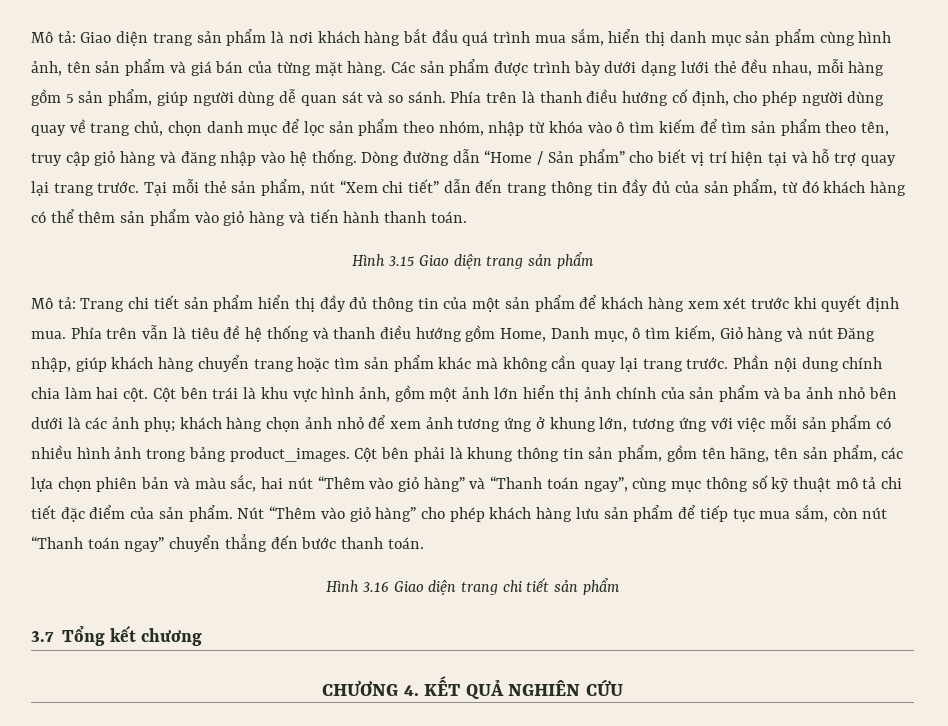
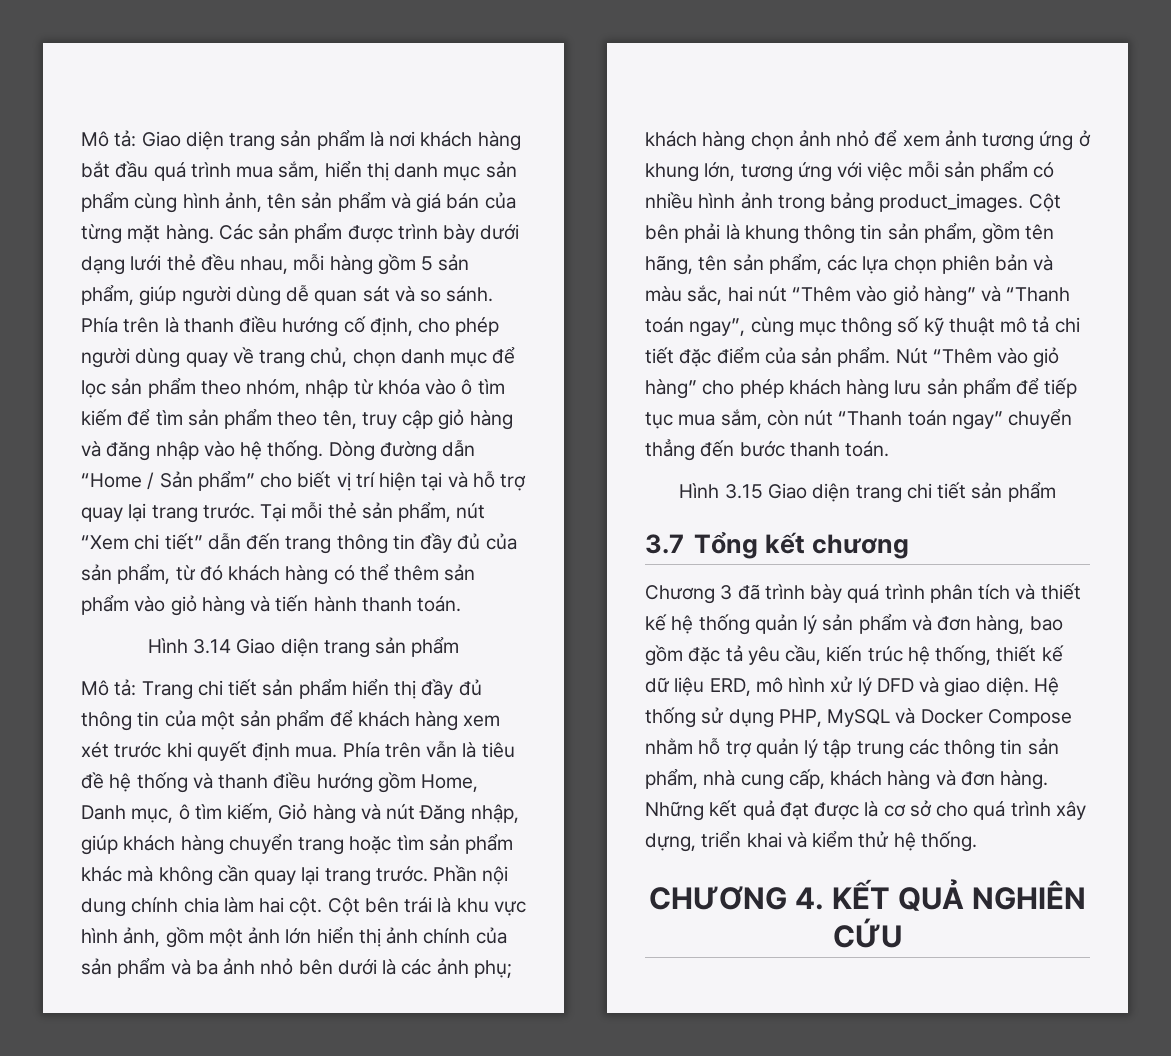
- Hình 3.15 Giao diện trang sản phẩm
+ Hình 3.14 Giao diện trang sản phẩm
- Hình 3.16 Giao diện trang chi tiết sản phẩm
+ Hình 3.15 Giao diện trang chi tiết sản phẩm
+ Chương 3 đã trình bày quá trình phân tích và thiết kế hệ thống quản lý sản phẩm và đơn hàng, bao gồm đặc tả yêu cầu, kiến trúc hệ thống, thiết kế dữ liệu ERD, mô hình xử lý DFD và giao diện. Hệ thống sử dụng PHP, MySQL và Docker Compose nhằm hỗ trợ quản lý tập trung các thông tin sản phẩm, nhà cung cấp, khách hàng và đơn hàng. Những kết quả đạt được là cơ sở cho quá trình xây dựng, triển khai và kiểm thử hệ thống.

